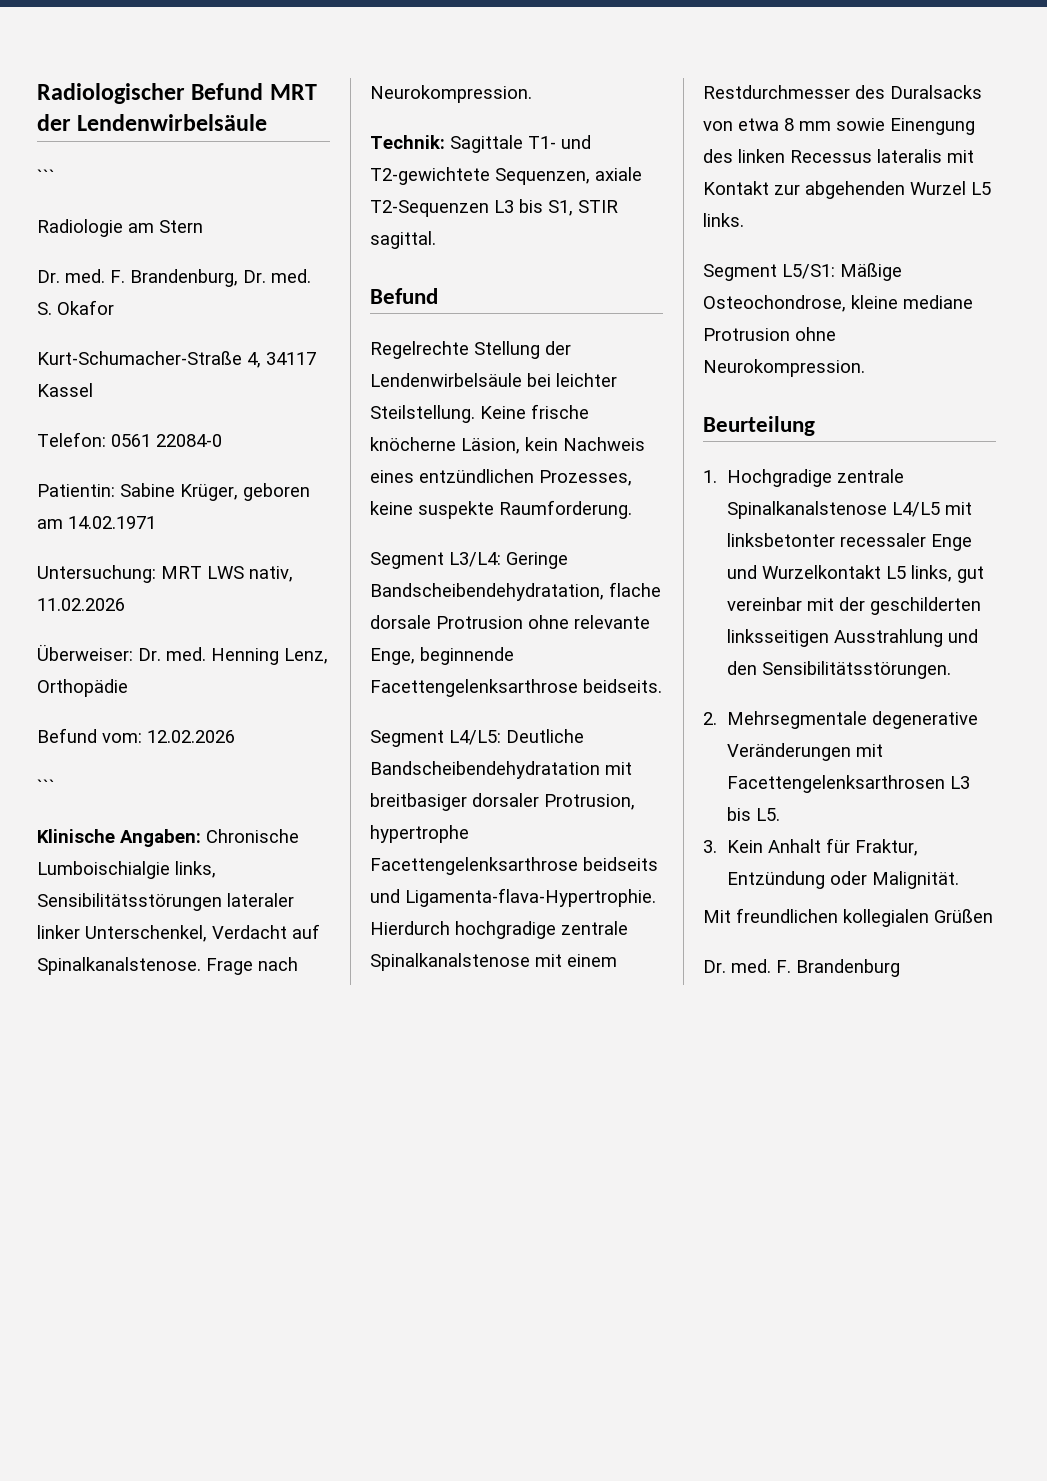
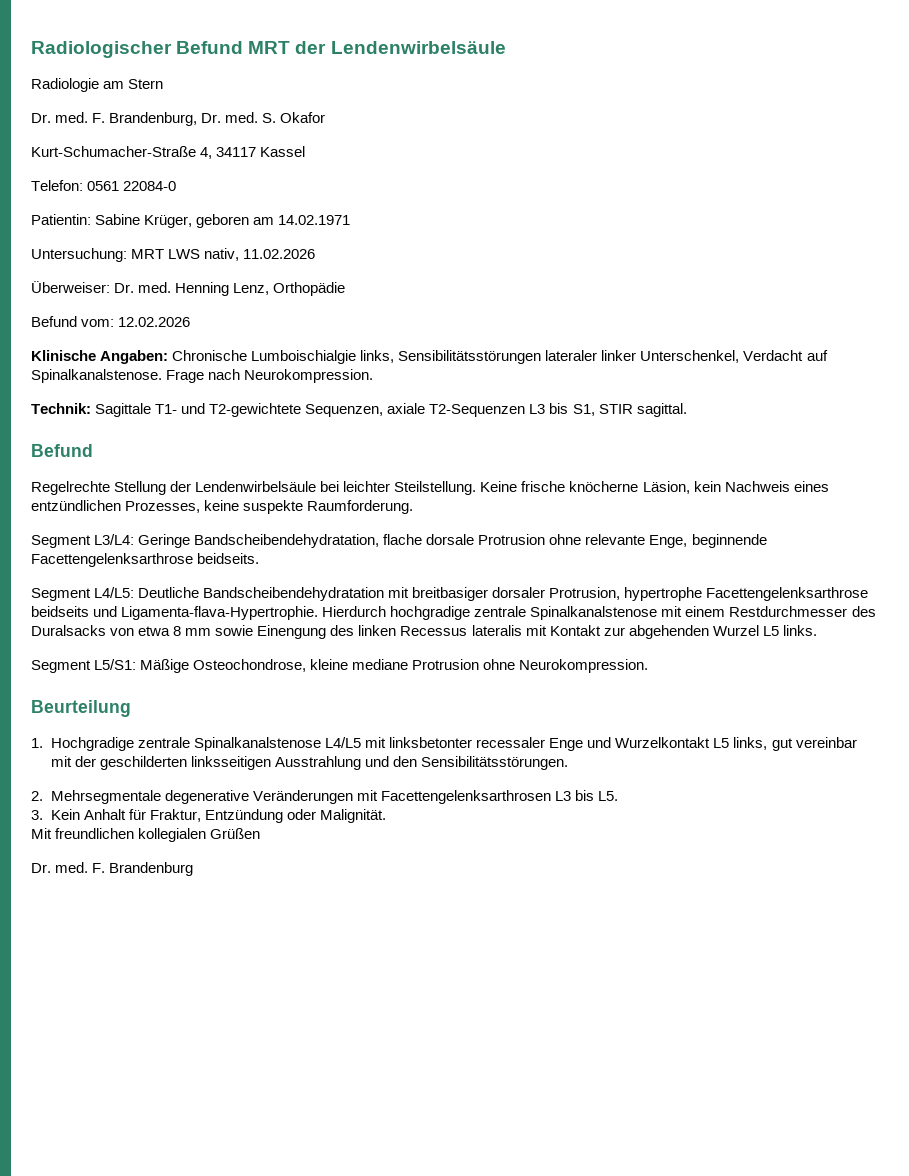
  Radiologischer Befund MRT der Lendenwirbelsäule
- ```
  Befund vom: 12.02.2026
- ```

